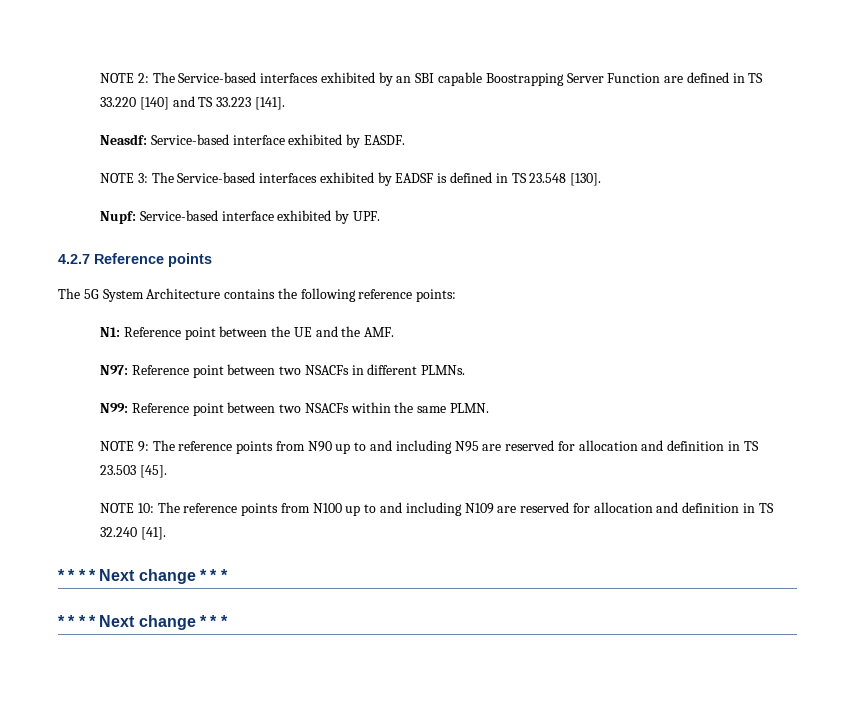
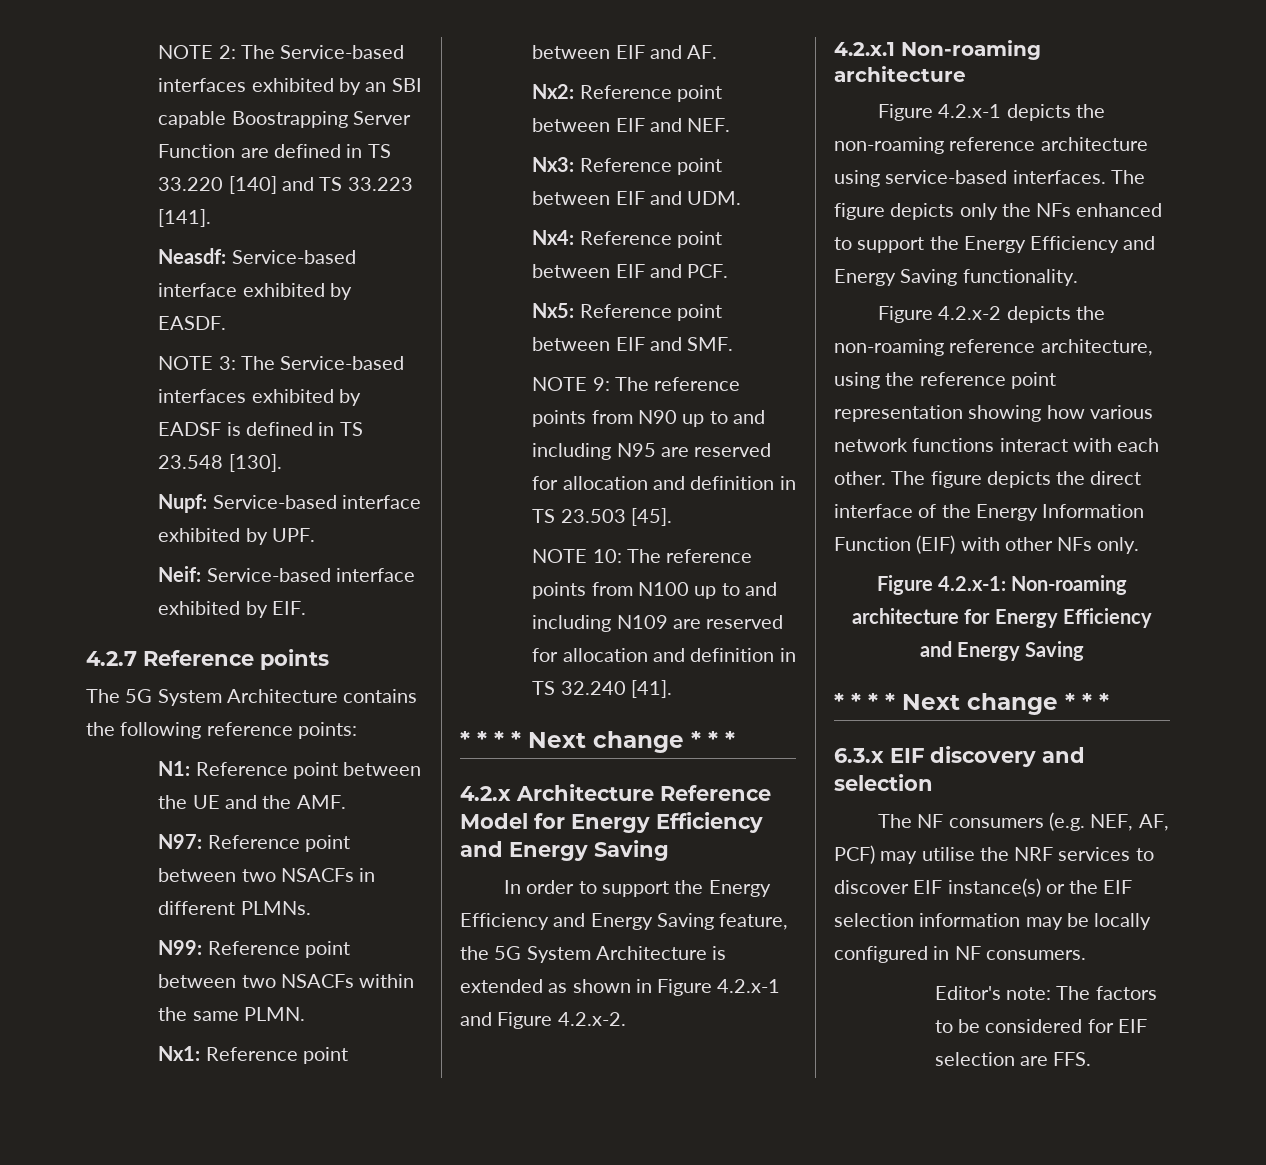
+ Neif: Service-based interface exhibited by EIF.
+ Nx1: Reference point between EIF and AF.
+ Nx2: Reference point between EIF and NEF.
+ Nx3: Reference point between EIF and UDM.
+ Nx4: Reference point between EIF and PCF.
+ Nx5: Reference point between EIF and SMF.
  NOTE 10: The reference points from N100 up to and including N109 are reserved for allocation and definition in TS 32.240 [41].
  * * * * Next change * * *
+ 4.2.x Architecture Reference Model for Energy Efficiency and Energy Saving
+ In order to support the Energy Efficiency and Energy Saving feature, the 5G System Architecture is extended as shown in Figure 4.2.x-1 and Figure 4.2.x-2.
+ 4.2.x.1 Non-roaming architecture
+ Figure 4.2.x-1 depicts the non-roaming reference architecture using service-based interfaces. The figure depicts only the NFs enhanced to support the Energy Efficiency and Energy Saving functionality.
+ Figure 4.2.x-2 depicts the non-roaming reference architecture, using the reference point representation showing how various network functions interact with each other. The figure depicts the direct interface of the Energy Information Function (EIF) with other NFs only.
+ Figure 4.2.x-1: Non-roaming architecture for Energy Efficiency and Energy Saving
  * * * * Next change * * *
+ 6.3.x EIF discovery and selection
+ The NF consumers (e.g. NEF, AF, PCF) may utilise the NRF services to discover EIF instance(s) or the EIF selection information may be locally configured in NF consumers.
+ Editor's note: The factors to be considered for EIF selection are FFS.

